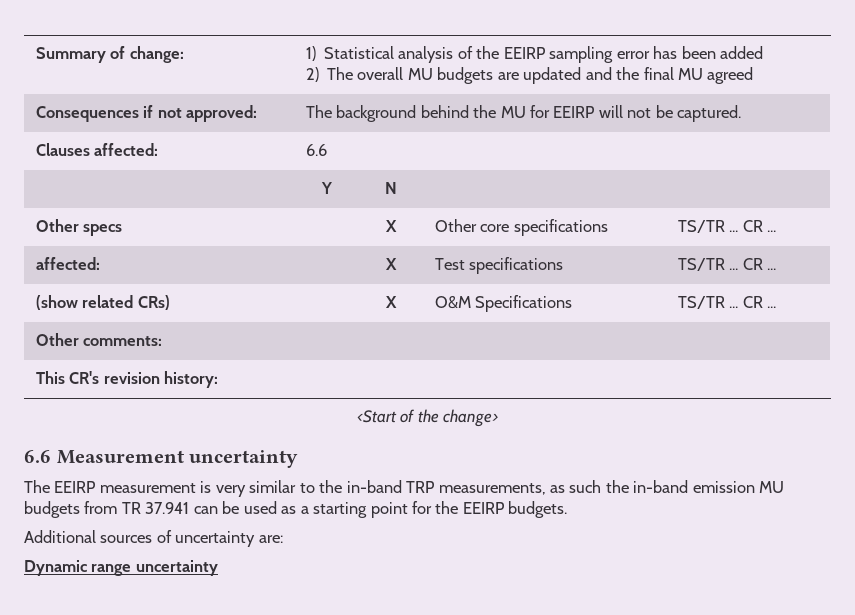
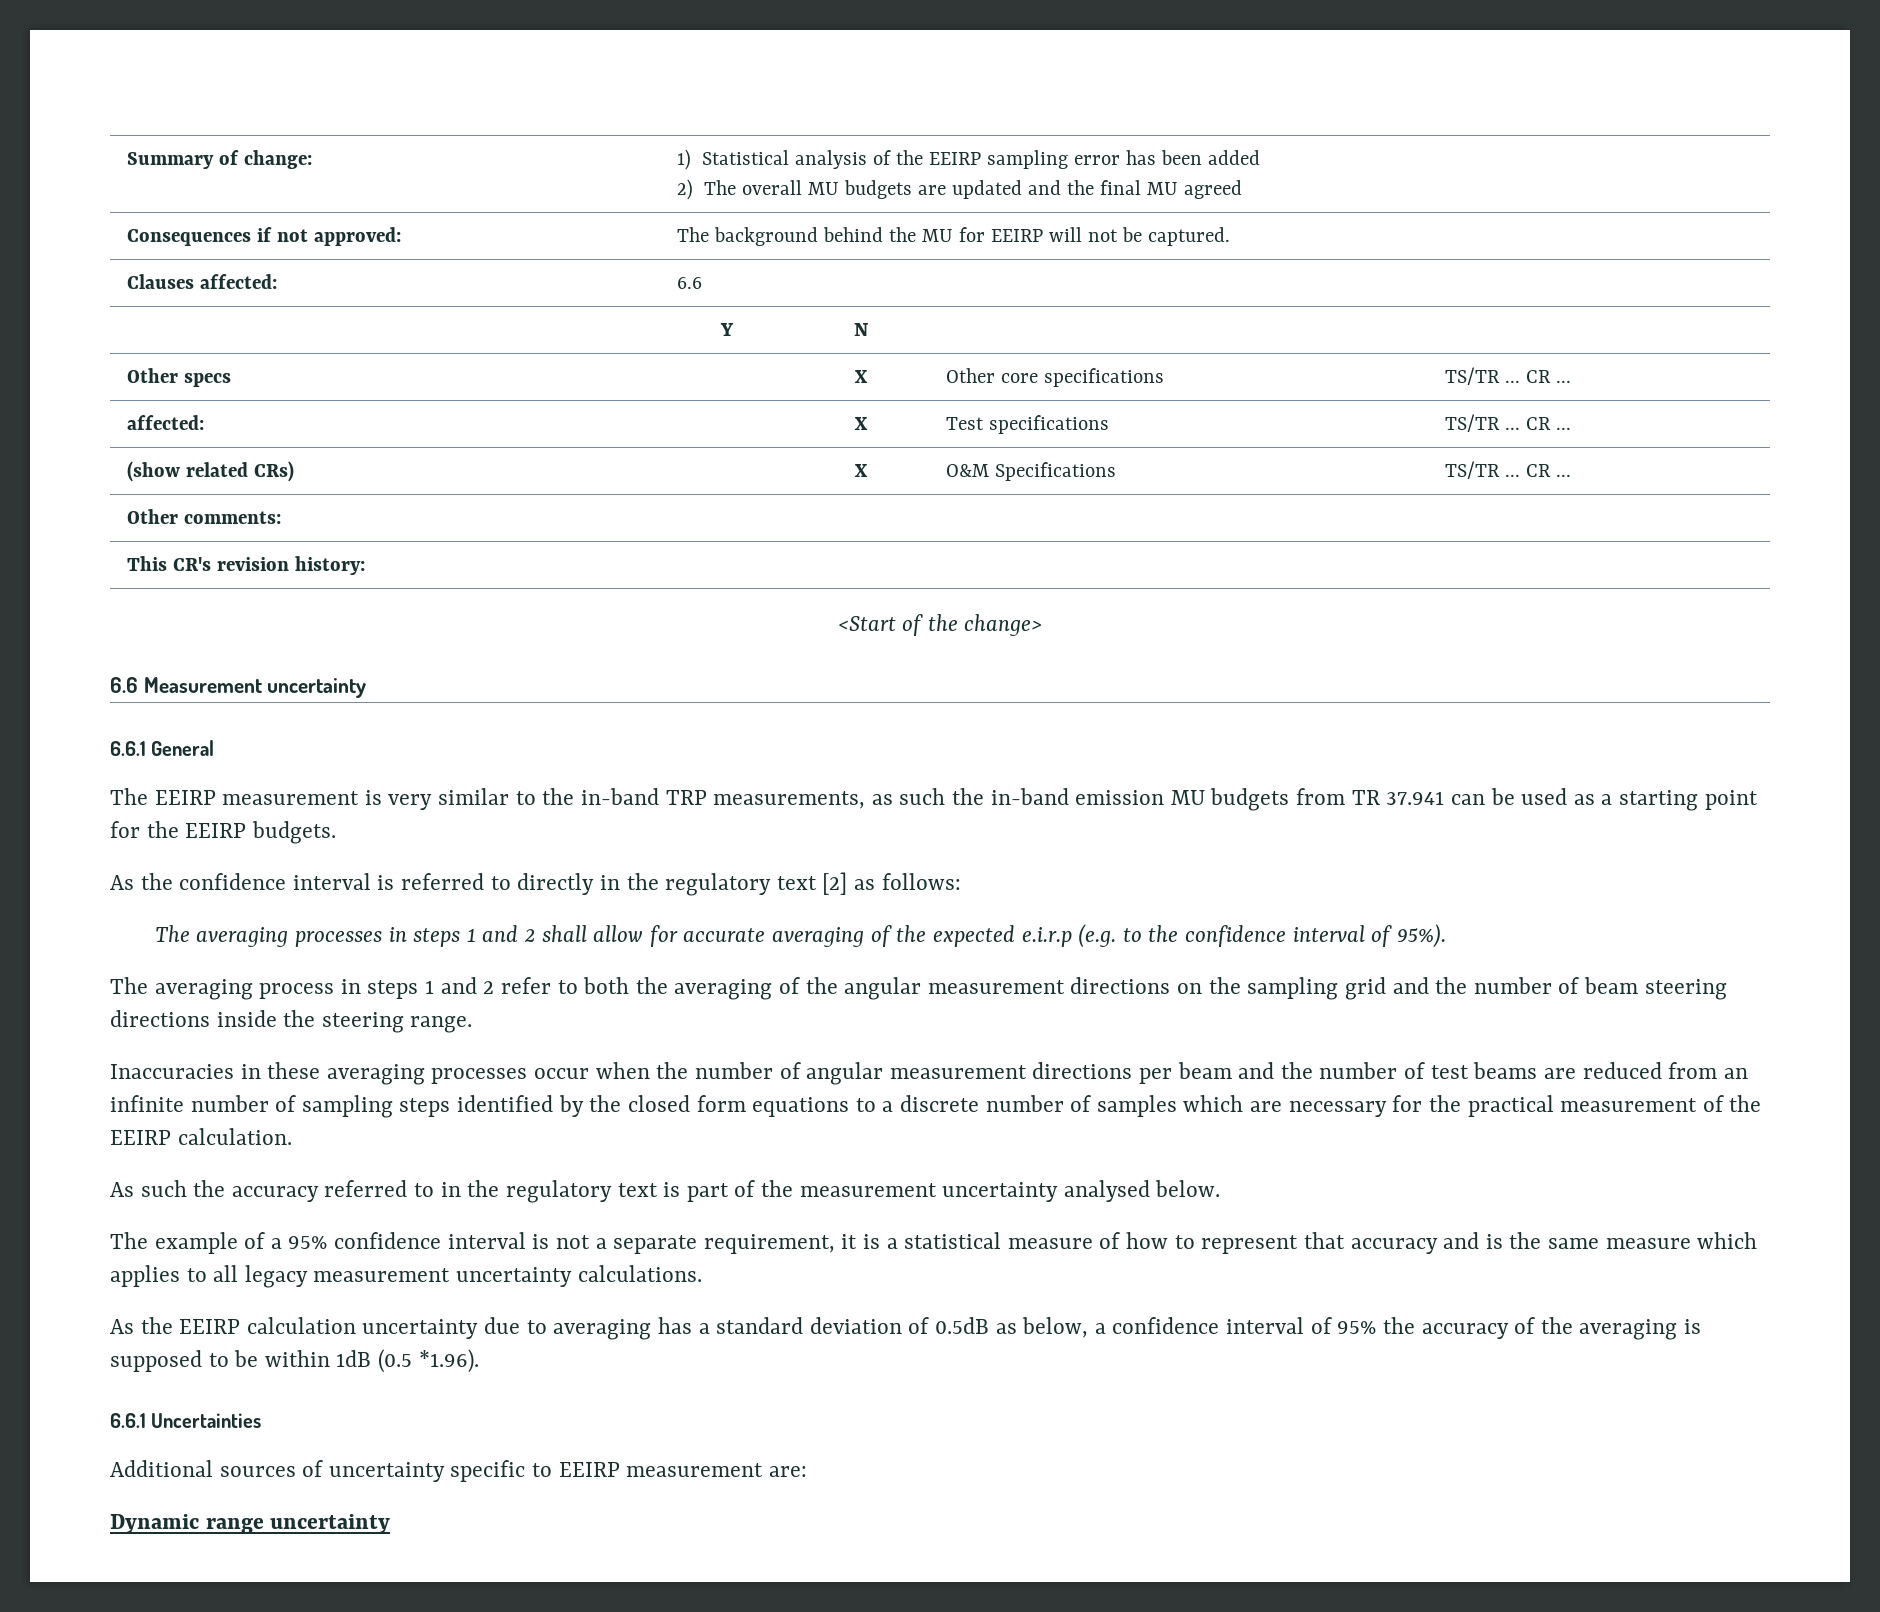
+ 6.6.1 General
+ As the confidence interval is referred to directly in the regulatory text [2] as follows:
+ The averaging processes in steps 1 and 2 shall allow for accurate averaging of the expected e.i.r.p (e.g. to the confidence interval of 95%).
+ The averaging process in steps 1 and 2 refer to both the averaging of the angular measurement directions on the sampling grid and the number of beam steering directions inside the steering range.
+ Inaccuracies in these averaging processes occur when the number of angular measurement directions per beam and the number of test beams are reduced from an infinite number of sampling steps identified by the closed form equations to a discrete number of samples which are necessary for the practical measurement of the EEIRP calculation.
+ As such the accuracy referred to in the regulatory text is part of the measurement uncertainty analysed below.
+ The example of a 95% confidence interval is not a separate requirement, it is a statistical measure of how to represent that accuracy and is the same measure which applies to all legacy measurement uncertainty calculations.
+ As the EEIRP calculation uncertainty due to averaging has a standard deviation of 0.5dB as below, a confidence interval of 95% the accuracy of the averaging is supposed to be within 1dB (0.5 *1.96).
+ 6.6.1 Uncertainties
- Additional sources of uncertainty are:
+ Additional sources of uncertainty specific to EEIRP measurement are:

